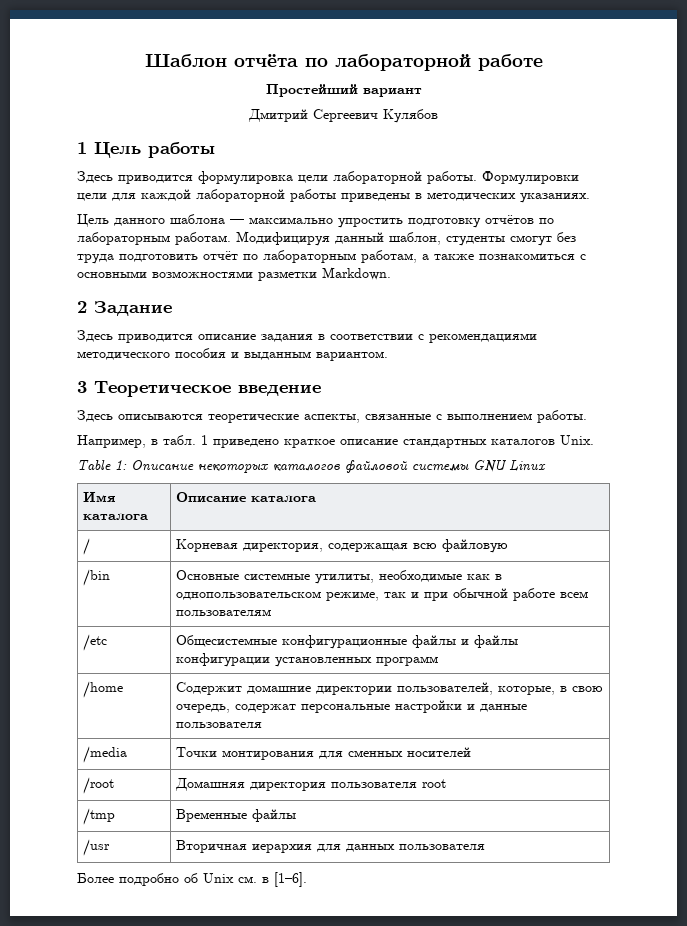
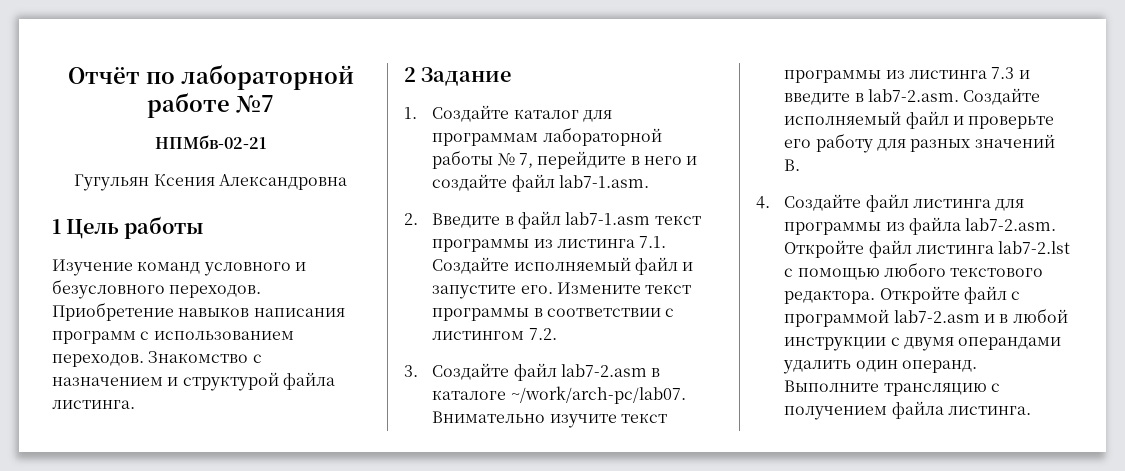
- Шаблон отчёта по лабораторной работе
- Простейший вариант
- Дмитрий Сергеевич Кулябов
+ Отчёт по лабораторной работе №7
+ НПМбв-02-21
+ Гугульян Ксения Александровна
  1 Цель работы
- Здесь приводится формулировка цели лабораторной работы. Формулировки цели для каждой лабораторной работы приведены в методических указаниях.
- Цель данного шаблона — максимально упростить подготовку отчётов по лабораторным работам. Модифицируя данный шаблон, студенты смогут без труда подготовить отчёт по лабораторным работам, а также познакомиться с основными возможностями разметки Markdown.
+ Изучение команд условного и безусловного переходов. Приобретение навыков написания программ с использованием переходов. Знакомство с назначением и структурой файла листинга.
  2 Задание
- Здесь приводится описание задания в соответствии с рекомендациями методического пособия и выданным вариантом.
- 3 Теоретическое введение
- Здесь описываются теоретические аспекты, связанные с выполнением работы.
- Например, в табл. 1 приведено краткое описание стандартных каталогов Unix.
- Table 1: Описание некоторых каталогов файловой системы GNU Linux
- Имя каталога | Описание каталога
- / | Корневая директория, содержащая всю файловую
- /bin | Основные системные утилиты, необходимые как в однопользовательском режиме, так и при обычной работе всем пользователям
- /etc | Общесистемные конфигурационные файлы и файлы конфигурации установленных программ
- /home | Содержит домашние директории пользователей, которые, в свою очередь, содержат персональные настройки и данные пользователя
- /media | Точки монтирования для сменных носителей
- /root | Домашняя директория пользователя root
- /tmp | Временные файлы
- /usr | Вторичная иерархия для данных пользователя
- Более подробно об Unix см. в [1–6].
+ 1. Создайте каталог для программам лабораторной работы № 7, перейдите в него и создайте файл lab7-1.asm.
+ 2. Введите в файл lab7-1.asm текст программы из листинга 7.1. Создайте исполняемый файл и запустите его. Измените текст программы в соответствии с листингом 7.2.
+ 3. Создайте файл lab7-2.asm в каталоге ~/work/arch-pc/lab07. Внимательно изучите текст программы из листинга 7.3 и введите в lab7-2.asm. Создайте исполняемый файл и проверьте его работу для разных значений B.
+ 4. Создайте файл листинга для программы из файла lab7-2.asm. Откройте файл листинга lab7-2.lst с помощью любого текстового редактора. Откройте файл с программой lab7-2.asm и в любой инструкции с двумя операндами удалить один операнд. Выполните трансляцию с получением файла листинга.

